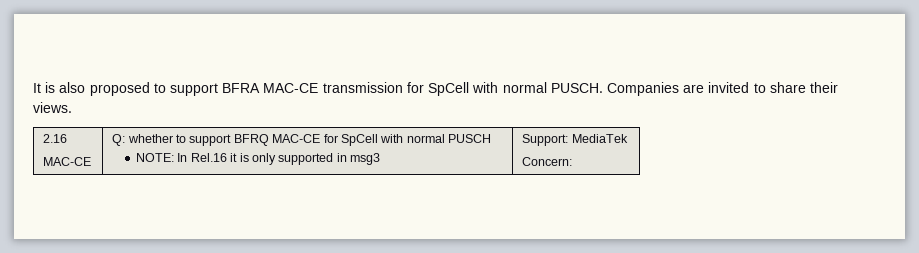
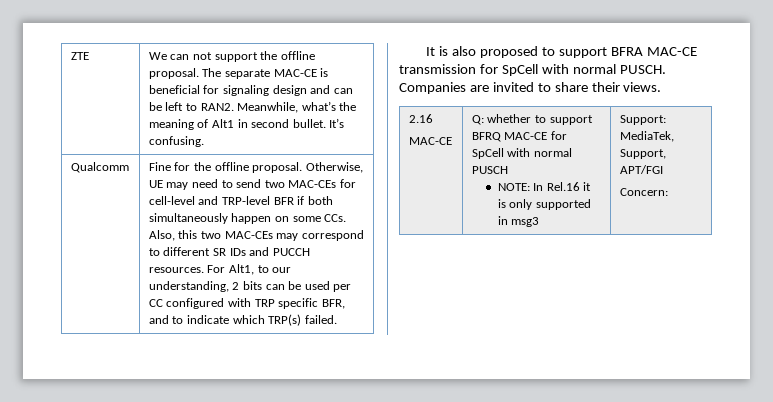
+ ZTE | We can not support the offline proposal. The separate MAC-CE is beneficial for signaling design and can be left to RAN2. Meanwhile, what’s the meaning of Alt1 in second bullet. It’s confusing.
+ Qualcomm | Fine for the offline proposal. Otherwise, UE may need to send two MAC-CEs for cell-level and TRP-level BFR if both simultaneously happen on some CCs. Also, this two MAC-CEs may correspond to different SR IDs and PUCCH resources. For Alt1, to our understanding, 2 bits can be used per CC configured with TRP specific BFR, and to indicate which TRP(s) failed.
  2.16
  MAC-CE | Q: whether to support BFRQ MAC-CE for SpCell with normal PUSCH
- NOTE: In Rel.16 it is only supported in msg3 | Support: MediaTek
+ NOTE: In Rel.16 it is only supported in msg3 | Support: MediaTek, Support, APT/FGI

